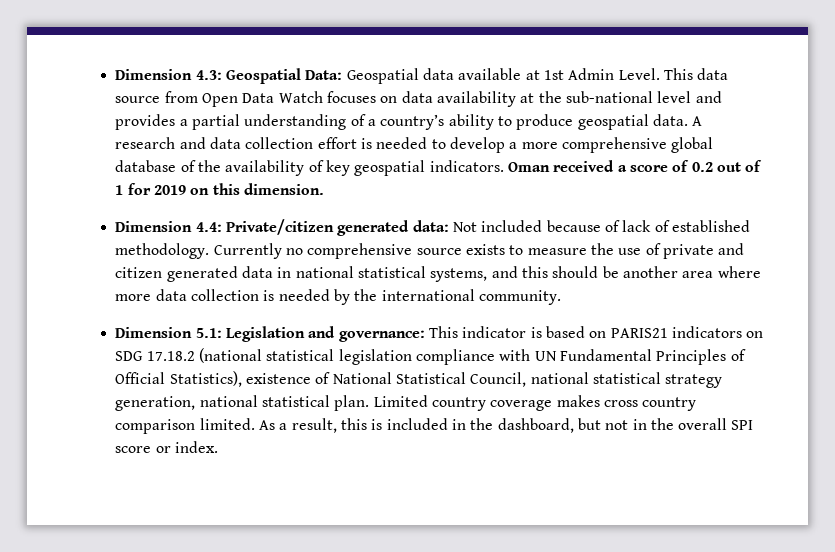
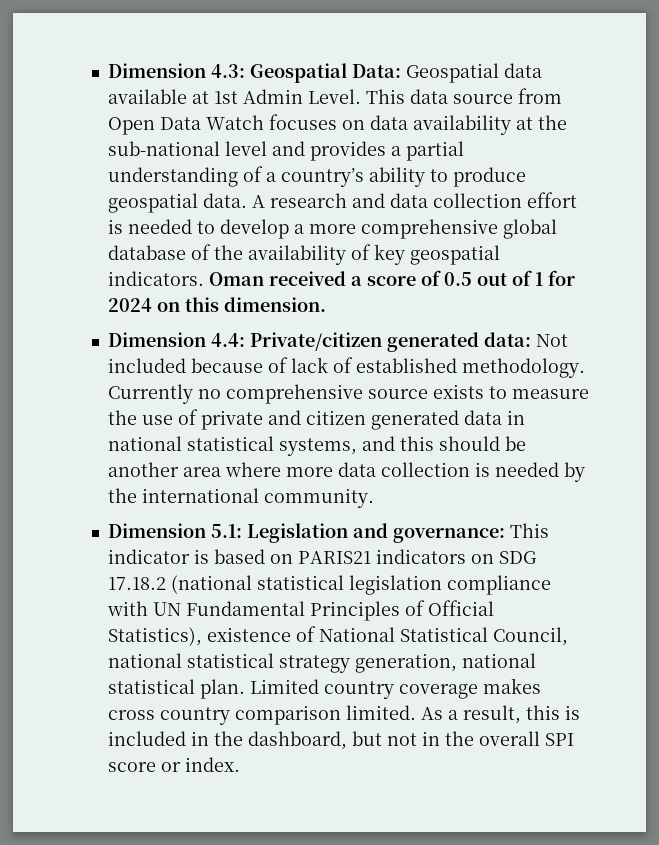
- Oman received a score of 0.2 out of 1 for 2019 on this dimension.
+ Oman received a score of 0.5 out of 1 for 2024 on this dimension.

